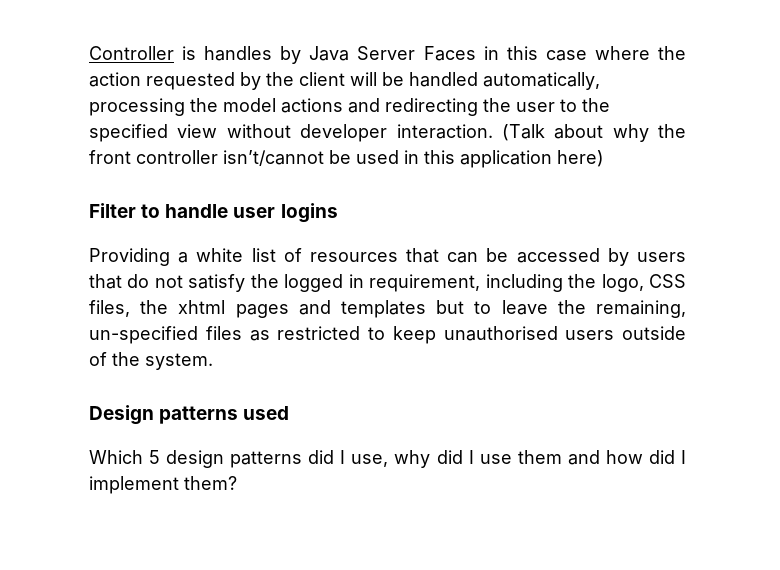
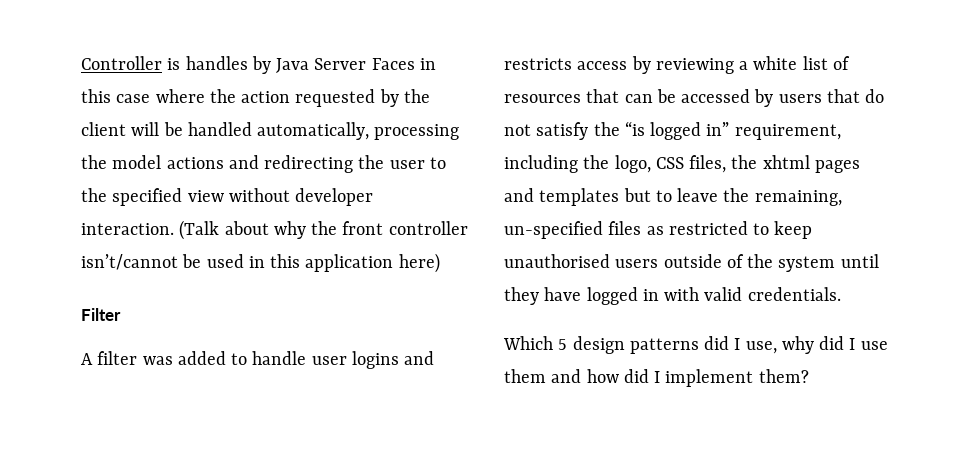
- Filter to handle user logins
- Providing a white list of resources that can be accessed by users that do not satisfy the logged in requirement, including the logo, CSS files, the xhtml pages and templates but to leave the remaining, un-specified files as restricted to keep unauthorised users outside of the system.
- Design patterns used
+ Filter
+ A filter was added to handle user logins and restricts access by reviewing a white list of resources that can be accessed by users that do not satisfy the “is logged in” requirement, including the logo, CSS files, the xhtml pages and templates but to leave the remaining, un-specified files as restricted to keep unauthorised users outside of the system until they have logged in with valid credentials.

